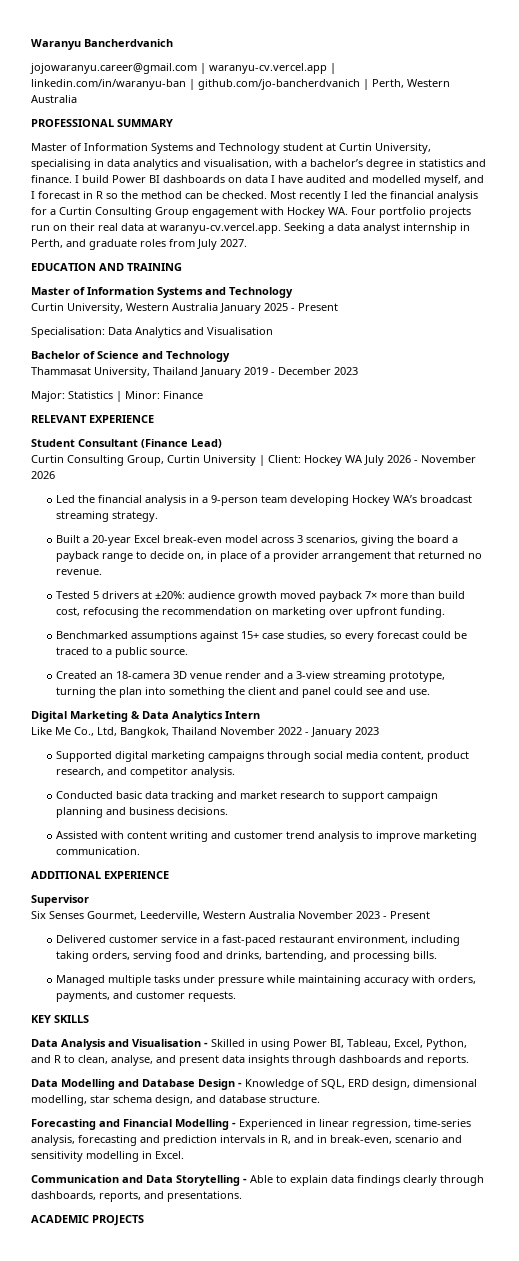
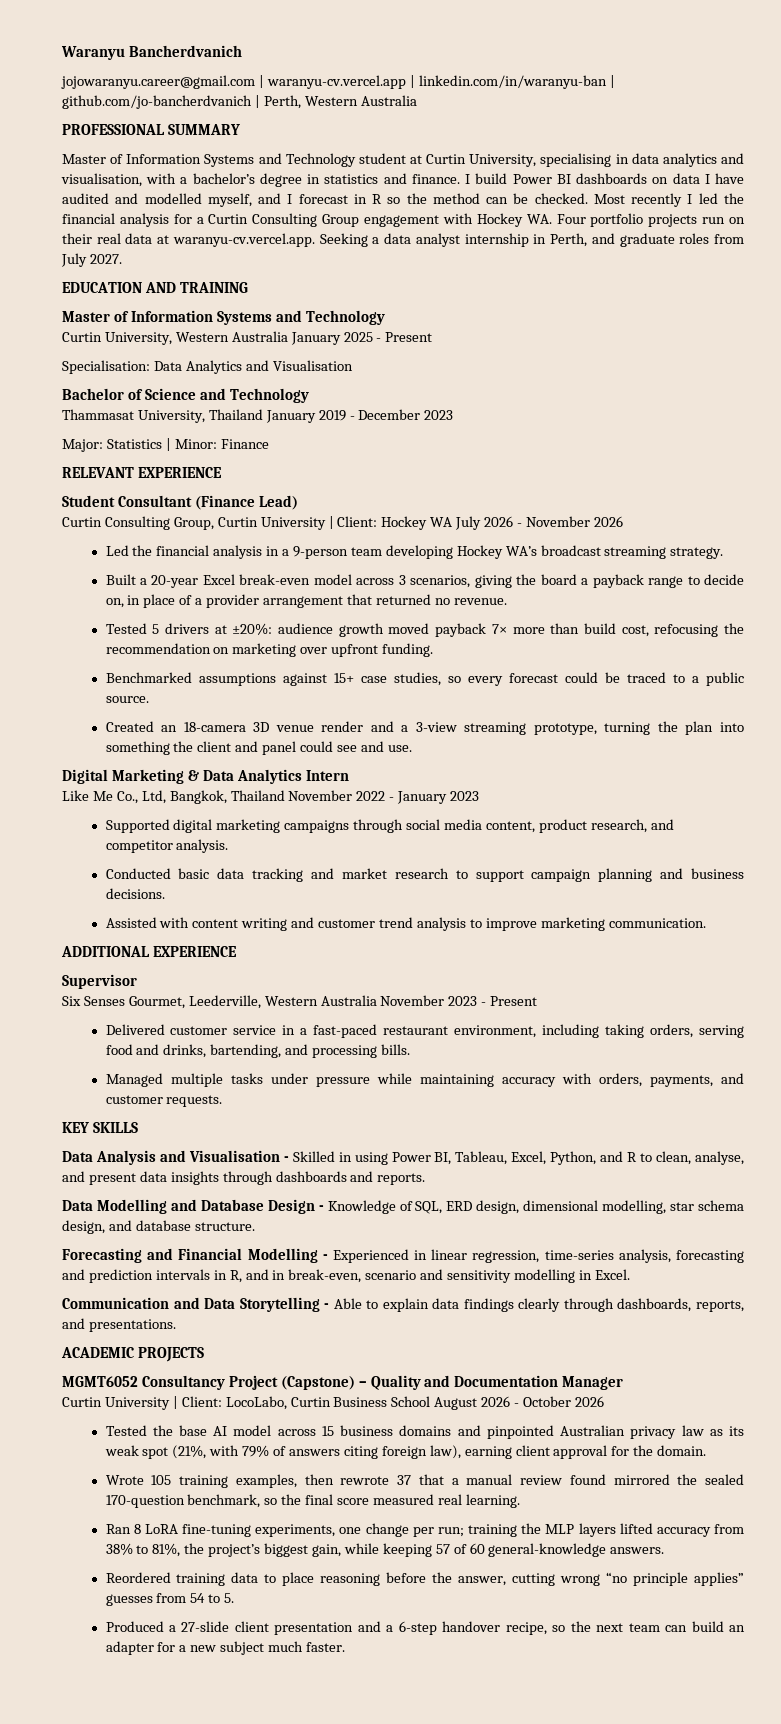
+ MGMT6052 Consultancy Project (Capstone) – Quality and Documentation Manager
+ Curtin University | Client: LocoLabo, Curtin Business School August 2026 - October 2026
+ Tested the base AI model across 15 business domains and pinpointed Australian privacy law as its weak spot (21%, with 79% of answers citing foreign law), earning client approval for the domain.
+ Wrote 105 training examples, then rewrote 37 that a manual review found mirrored the sealed 170-question benchmark, so the final score measured real learning.
+ Ran 8 LoRA fine-tuning experiments, one change per run; training the MLP layers lifted accuracy from 38% to 81%, the project’s biggest gain, while keeping 57 of 60 general-knowledge answers.
+ Reordered training data to place reasoning before the answer, cutting wrong “no principle applies” guesses from 54 to 5.
+ Produced a 27-slide client presentation and a 6-step handover recipe, so the next team can build an adapter for a new subject much faster.

